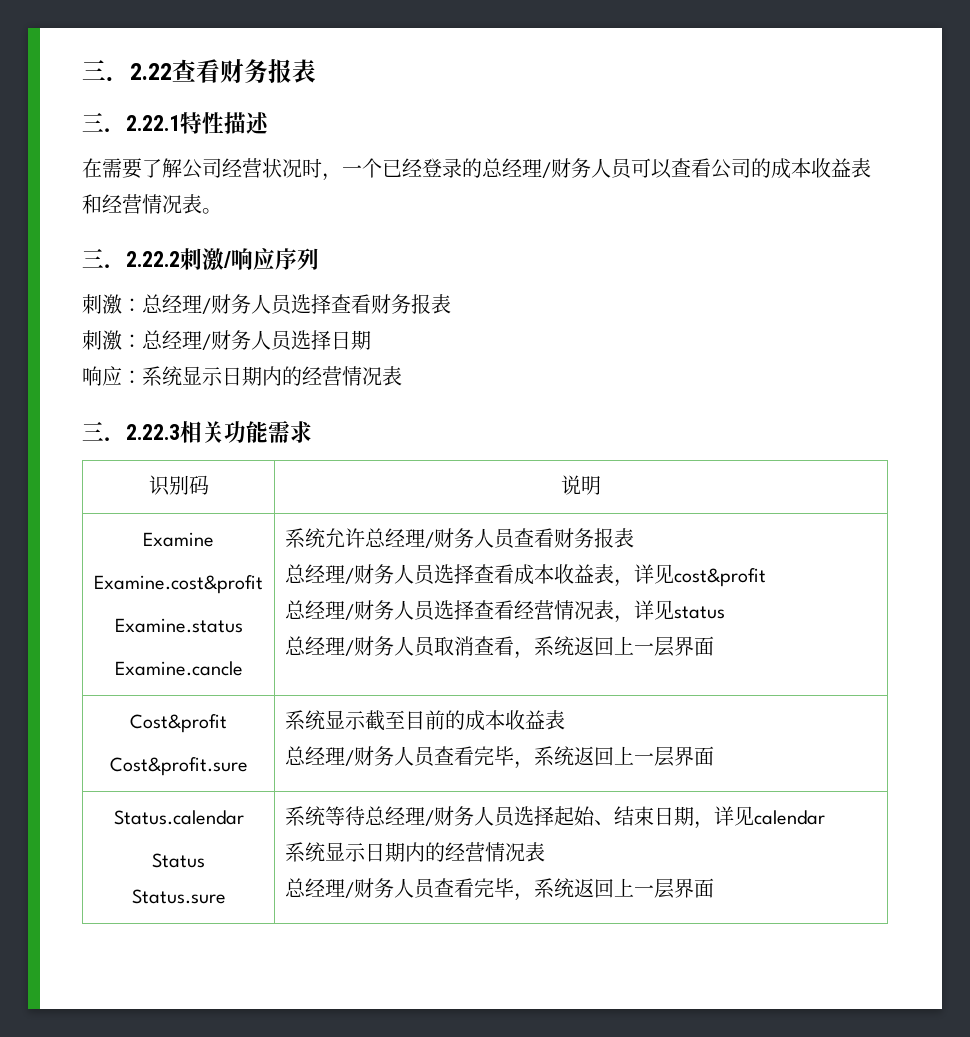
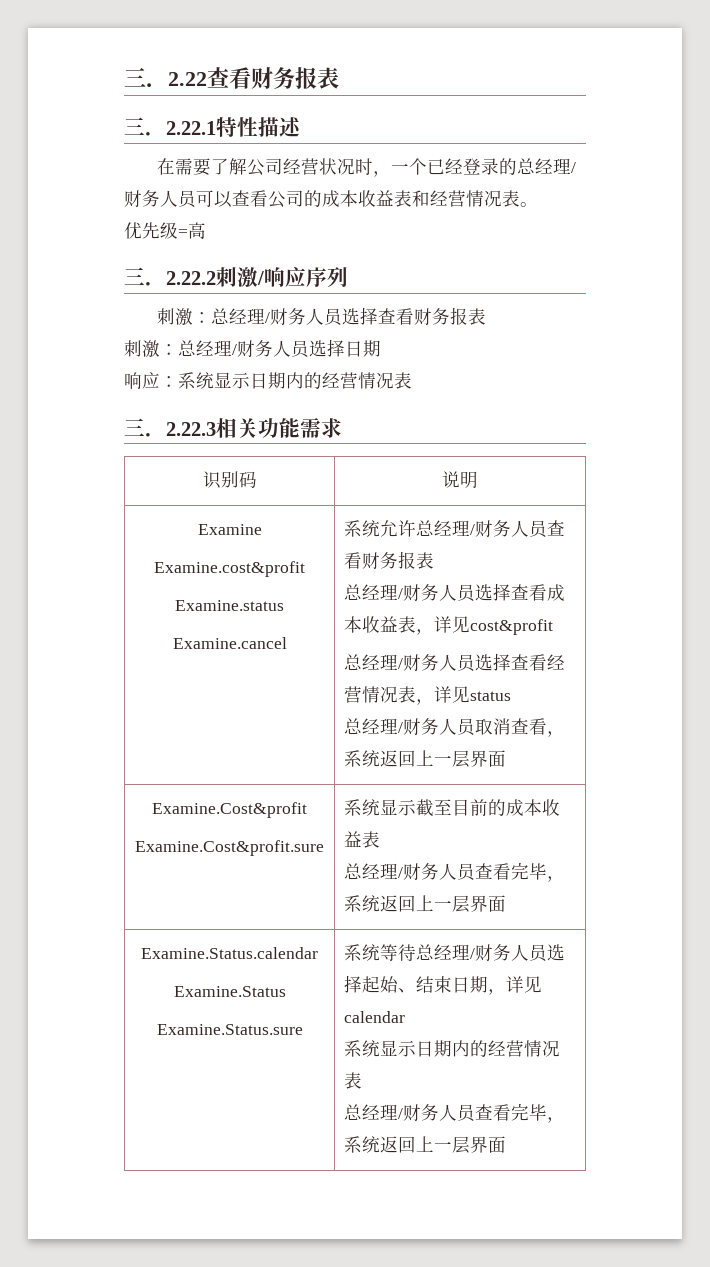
+ 优先级=高
- Examine.cancle
+ Examine.cancel
- Cost&profit
- Cost&profit.sure | 系统显示截至目前的成本收益表
+ Examine.Cost&profit
+ Examine.Cost&profit.sure | 系统显示截至目前的成本收益表
- Status.calendar
- Status
- Status.sure | 系统等待总经理/财务人员选择起始、结束日期，详见calendar
+ Examine.Status.calendar
+ Examine.Status
+ Examine.Status.sure | 系统等待总经理/财务人员选择起始、结束日期，详见calendar

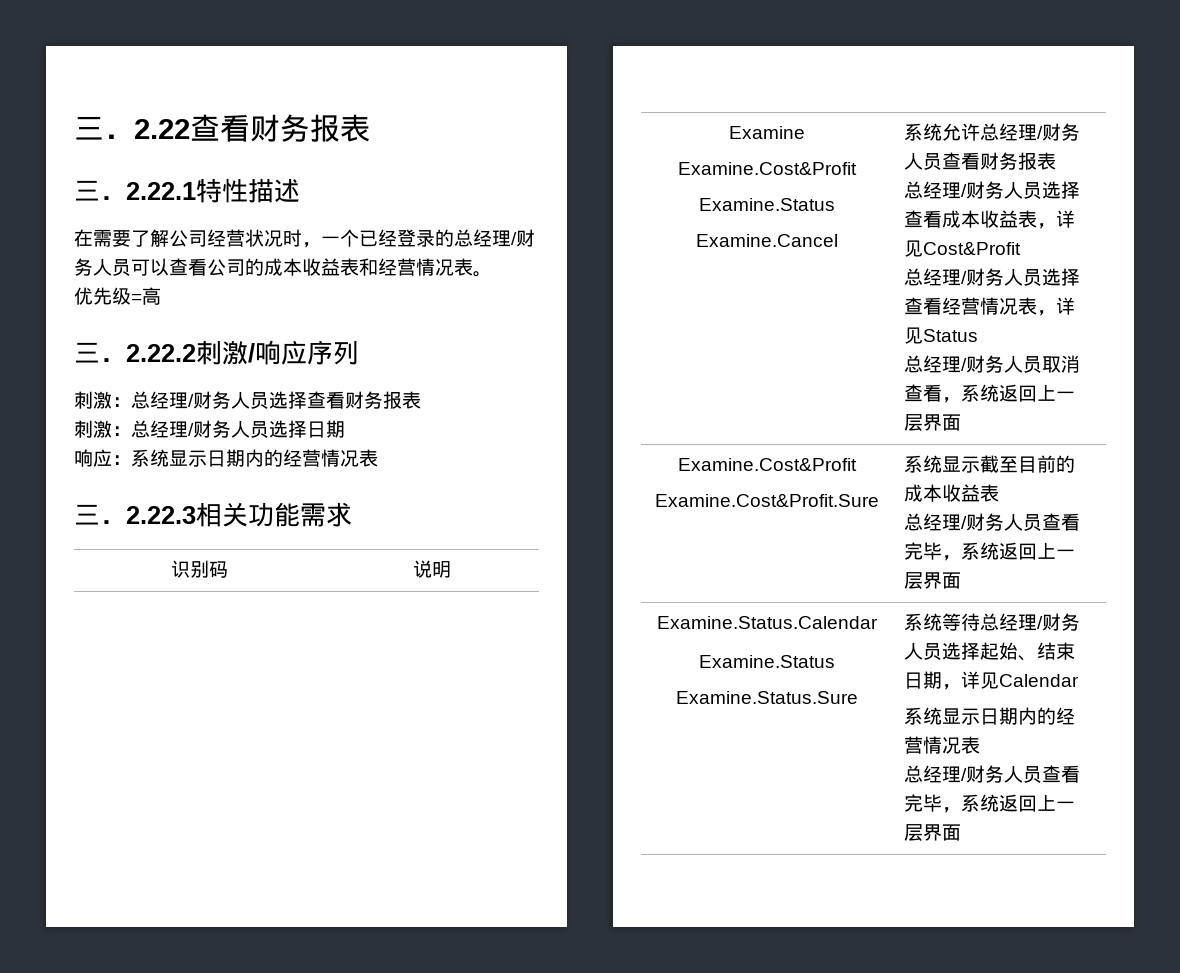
  Examine
- Examine.cost&profit
- Examine.status
- Examine.cancel
+ Examine.Cost&Profit
+ Examine.Status
+ Examine.Cancel
- 总经理/财务人员选择查看成本收益表，详见cost&profit
+ 总经理/财务人员选择查看成本收益表，详见Cost&Profit
- 总经理/财务人员选择查看经营情况表，详见status
+ 总经理/财务人员选择查看经营情况表，详见Status
  总经理/财务人员取消查看，系统返回上一层界面
- Examine.Cost&profit
- Examine.Cost&profit.sure | 系统显示截至目前的成本收益表
+ Examine.Cost&Profit
+ Examine.Cost&Profit.Sure | 系统显示截至目前的成本收益表
- Examine.Status.calendar
+ Examine.Status.Calendar
  Examine.Status
- Examine.Status.sure | 系统等待总经理/财务人员选择起始、结束日期，详见calendar
+ Examine.Status.Sure | 系统等待总经理/财务人员选择起始、结束日期，详见Calendar

